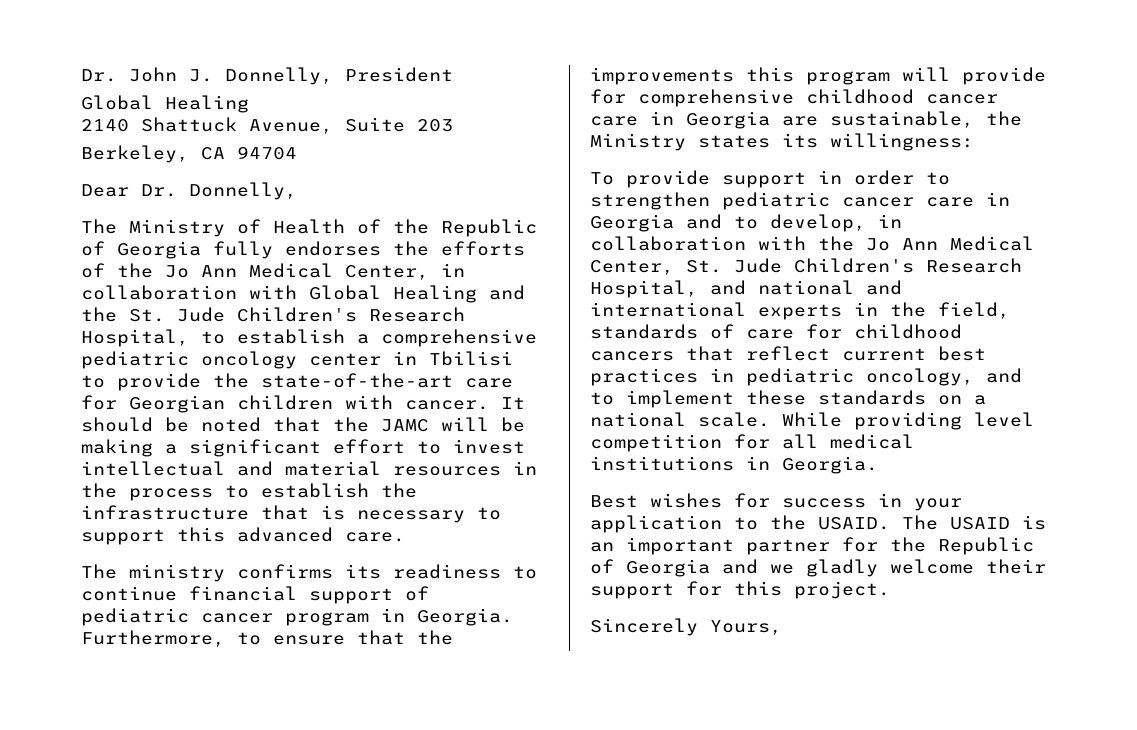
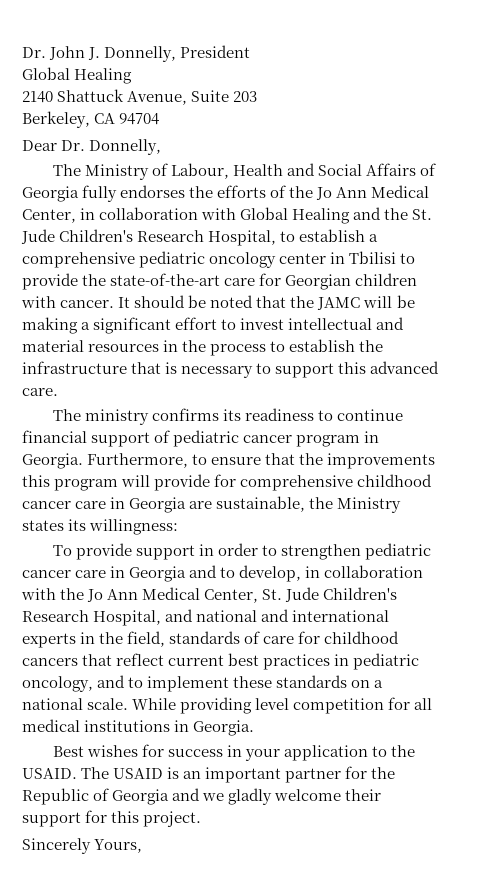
- The Ministry of Health of the Republic of Georgia fully endorses the efforts of the Jo Ann Medical Center, in collaboration with Global Healing and the St. Jude Children's Research Hospital, to establish a comprehensive pediatric oncology center in Tbilisi to provide the state-of-the-art care for Georgian children with cancer.
+ The Ministry of Labour, Health and Social Affairs of Georgia fully endorses the efforts of the Jo Ann Medical Center, in collaboration with Global Healing and the St. Jude Children's Research Hospital, to establish a comprehensive pediatric oncology center in Tbilisi to provide the state-of-the-art care for Georgian children with cancer.

